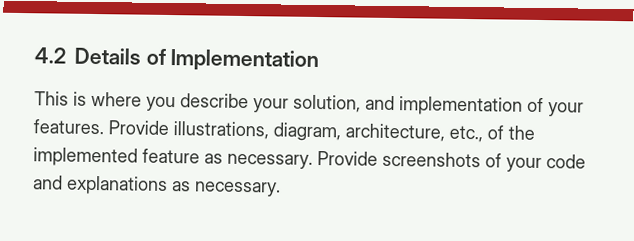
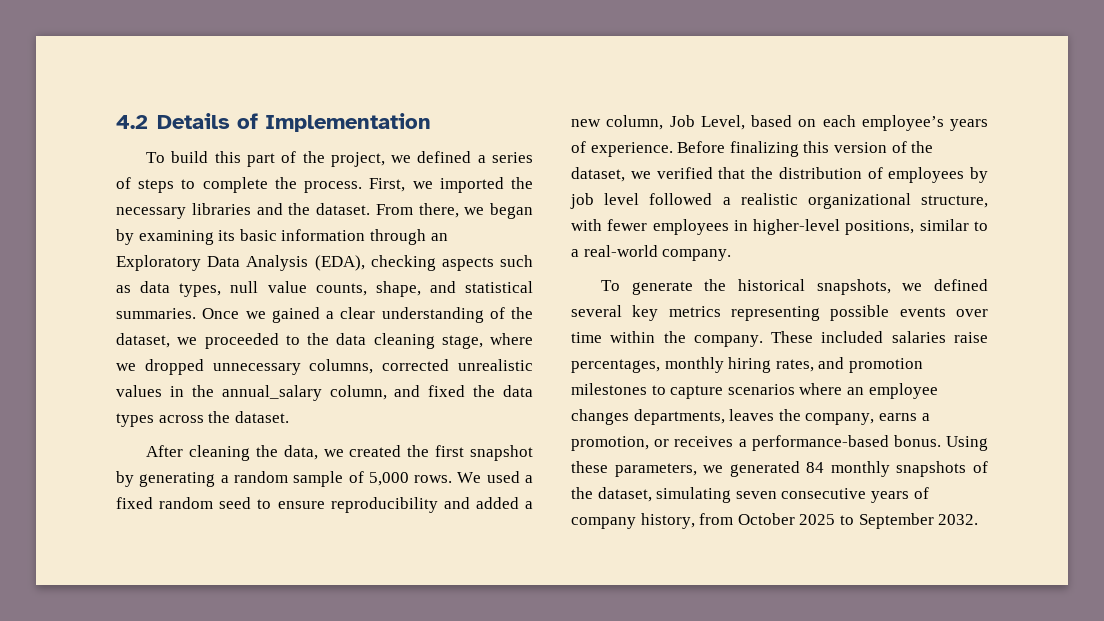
- This is where you describe your solution, and implementation of your features. Provide illustrations, diagram, architecture, etc., of the implemented feature as necessary. Provide screenshots of your code and explanations as necessary.
+ To build this part of the project, we defined a series of steps to complete the process. First, we imported the necessary libraries and the dataset. From there, we began by examining its basic information through an Exploratory Data Analysis (EDA), checking aspects such as data types, null value counts, shape, and statistical summaries. Once we gained a clear understanding of the dataset, we proceeded to the data cleaning stage, where we dropped unnecessary columns, corrected unrealistic values in the annual_salary column, and fixed the data types across the dataset.
+ After cleaning the data, we created the first snapshot by generating a random sample of 5,000 rows. We used a fixed random seed to ensure reproducibility and added a new column, Job Level, based on each employee’s years of experience. Before finalizing this version of the dataset, we verified that the distribution of employees by job level followed a realistic organizational structure, with fewer employees in higher-level positions, similar to a real-world company.
+ To generate the historical snapshots, we defined several key metrics representing possible events over time within the company. These included salaries raise percentages, monthly hiring rates, and promotion milestones to capture scenarios where an employee changes departments, leaves the company, earns a promotion, or receives a performance-based bonus. Using these parameters, we generated 84 monthly snapshots of the dataset, simulating seven consecutive years of company history, from October 2025 to September 2032.

